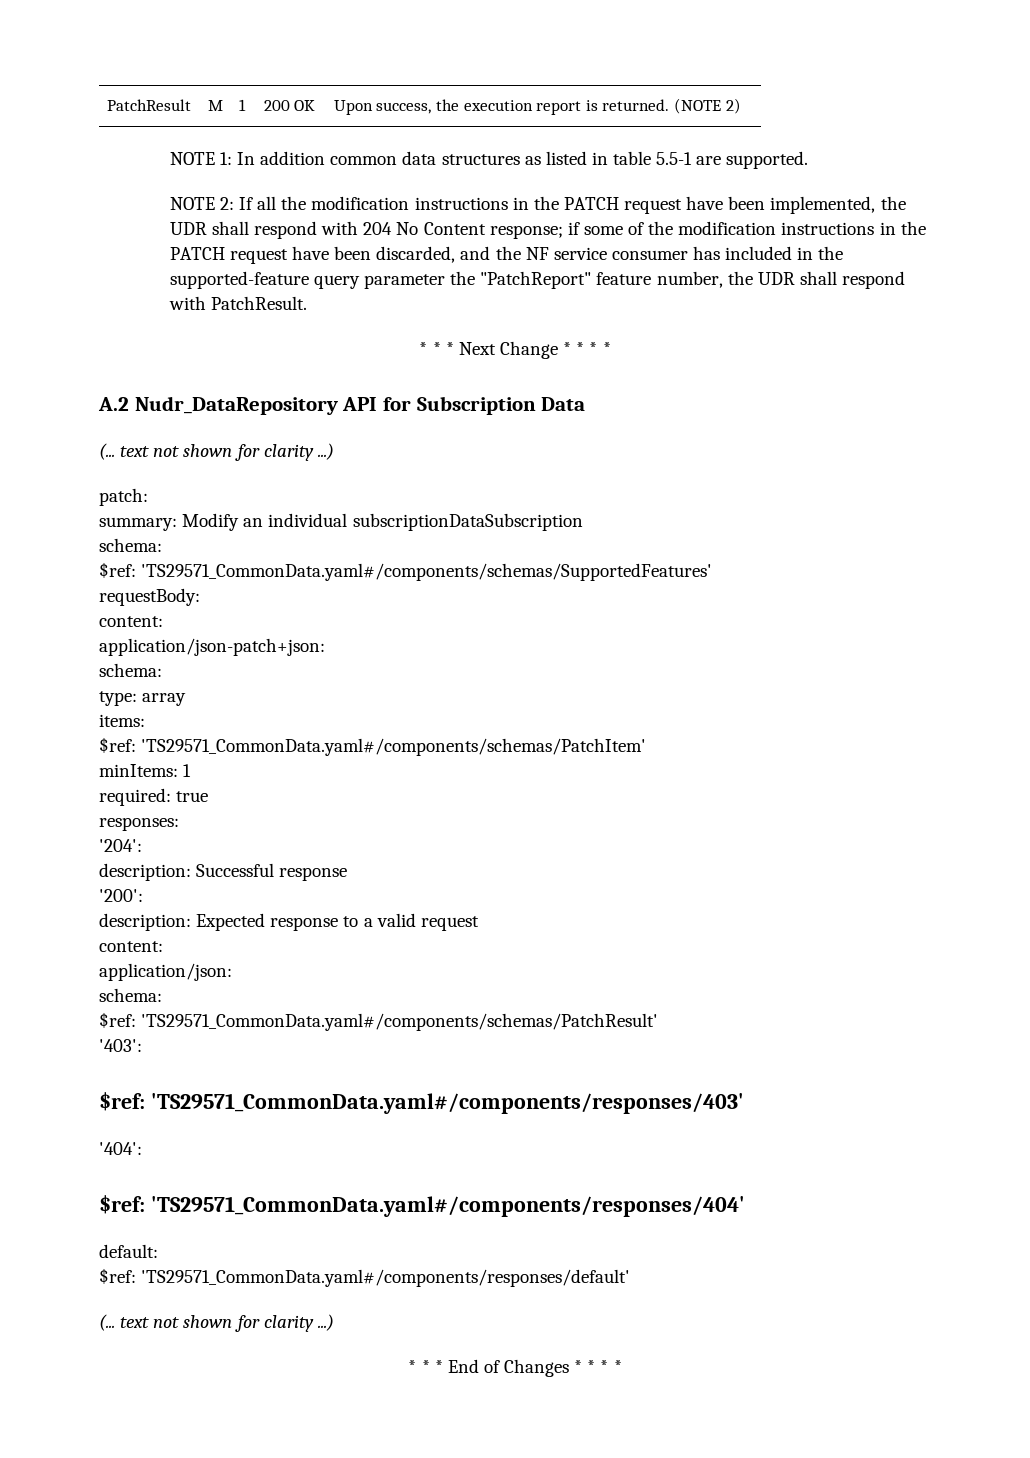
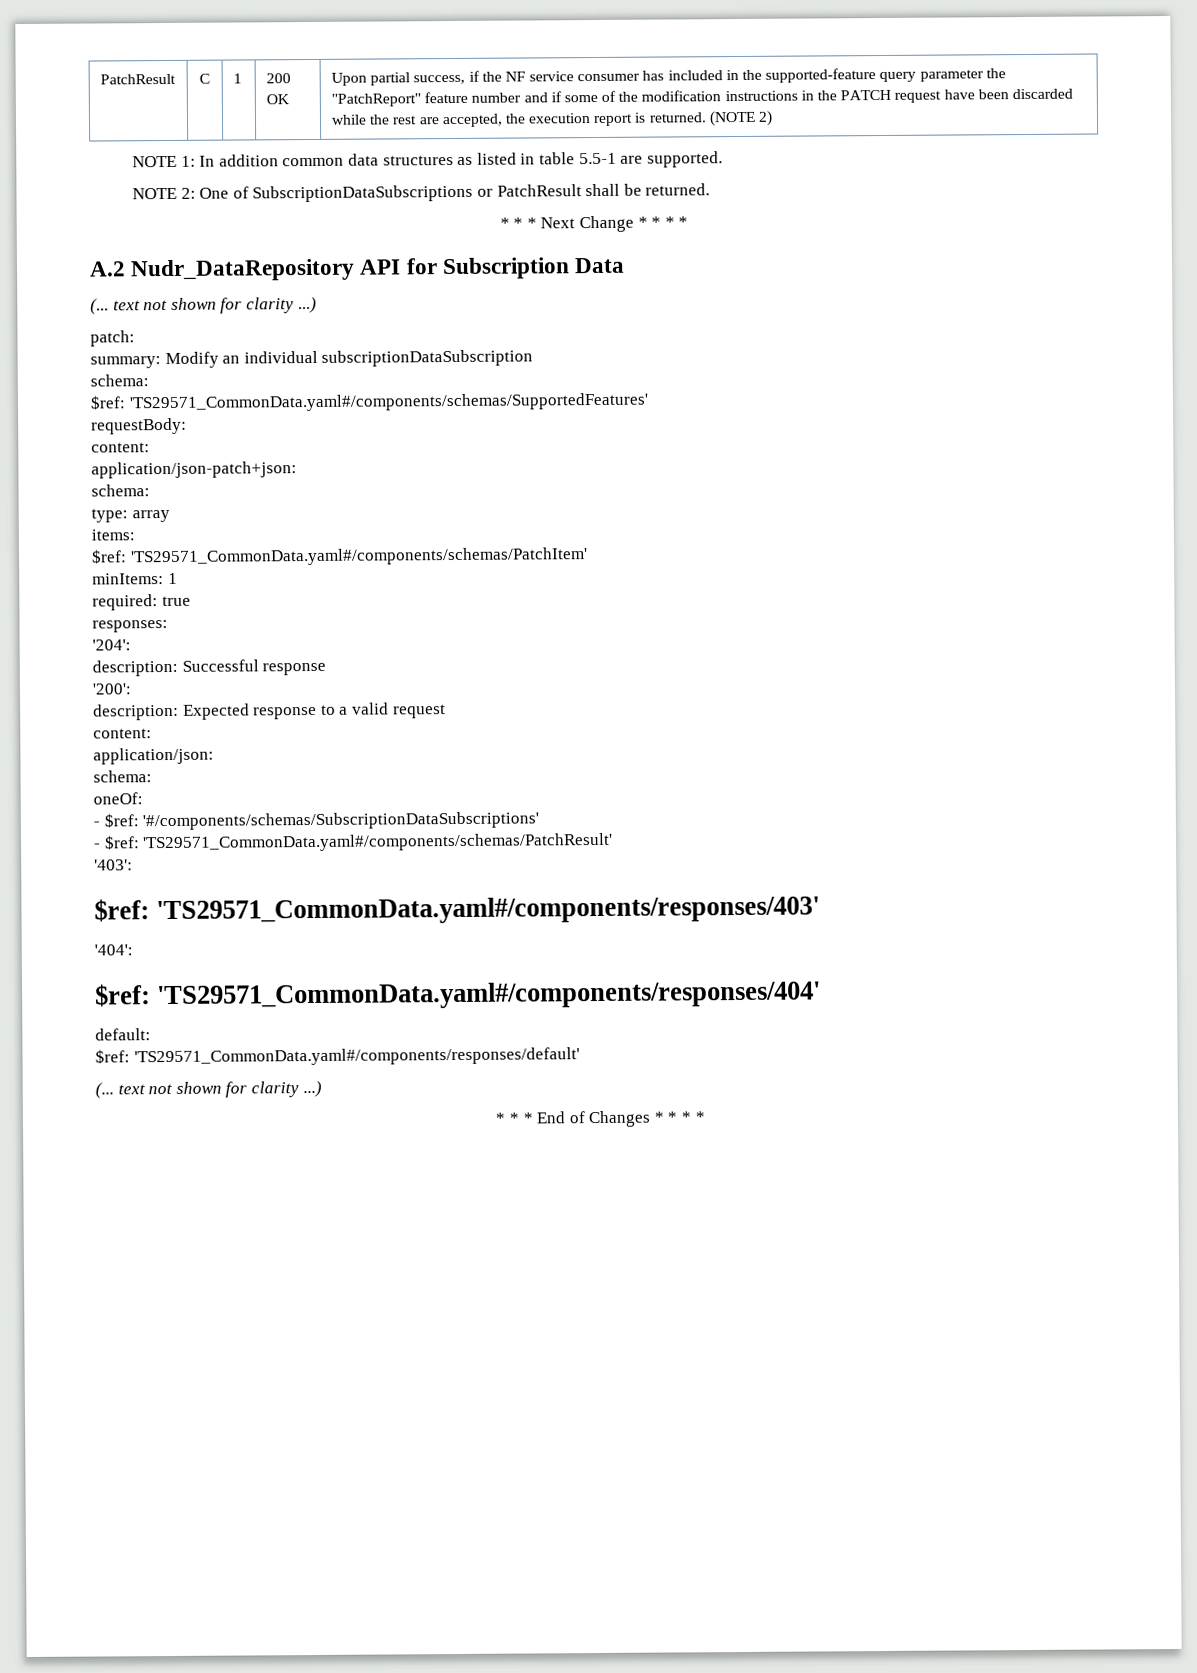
- M
+ C
- Upon success, the execution report is returned.
+ Upon partial success, if the NF service consumer has included in the supported-feature query parameter the "PatchReport" feature number and if some of the modification instructions in the PATCH request have been discarded while the rest are accepted, the execution report is returned.
- NOTE 2: If all the modification instructions in the PATCH request have been implemented, the UDR shall respond with 204 No Content response; if some of the modification instructions in the PATCH request have been discarded, and the NF service consumer has included in the supported-feature query parameter the "PatchReport" feature number, the UDR shall respond with PatchResult.
+ NOTE 2: One of SubscriptionDataSubscriptions or PatchResult shall be returned.
- $ref: 'TS29571_CommonData.yaml#/components/schemas/PatchResult'
+ oneOf:
+ - $ref: '#/components/schemas/SubscriptionDataSubscriptions'
+ - $ref: 'TS29571_CommonData.yaml#/components/schemas/PatchResult'

